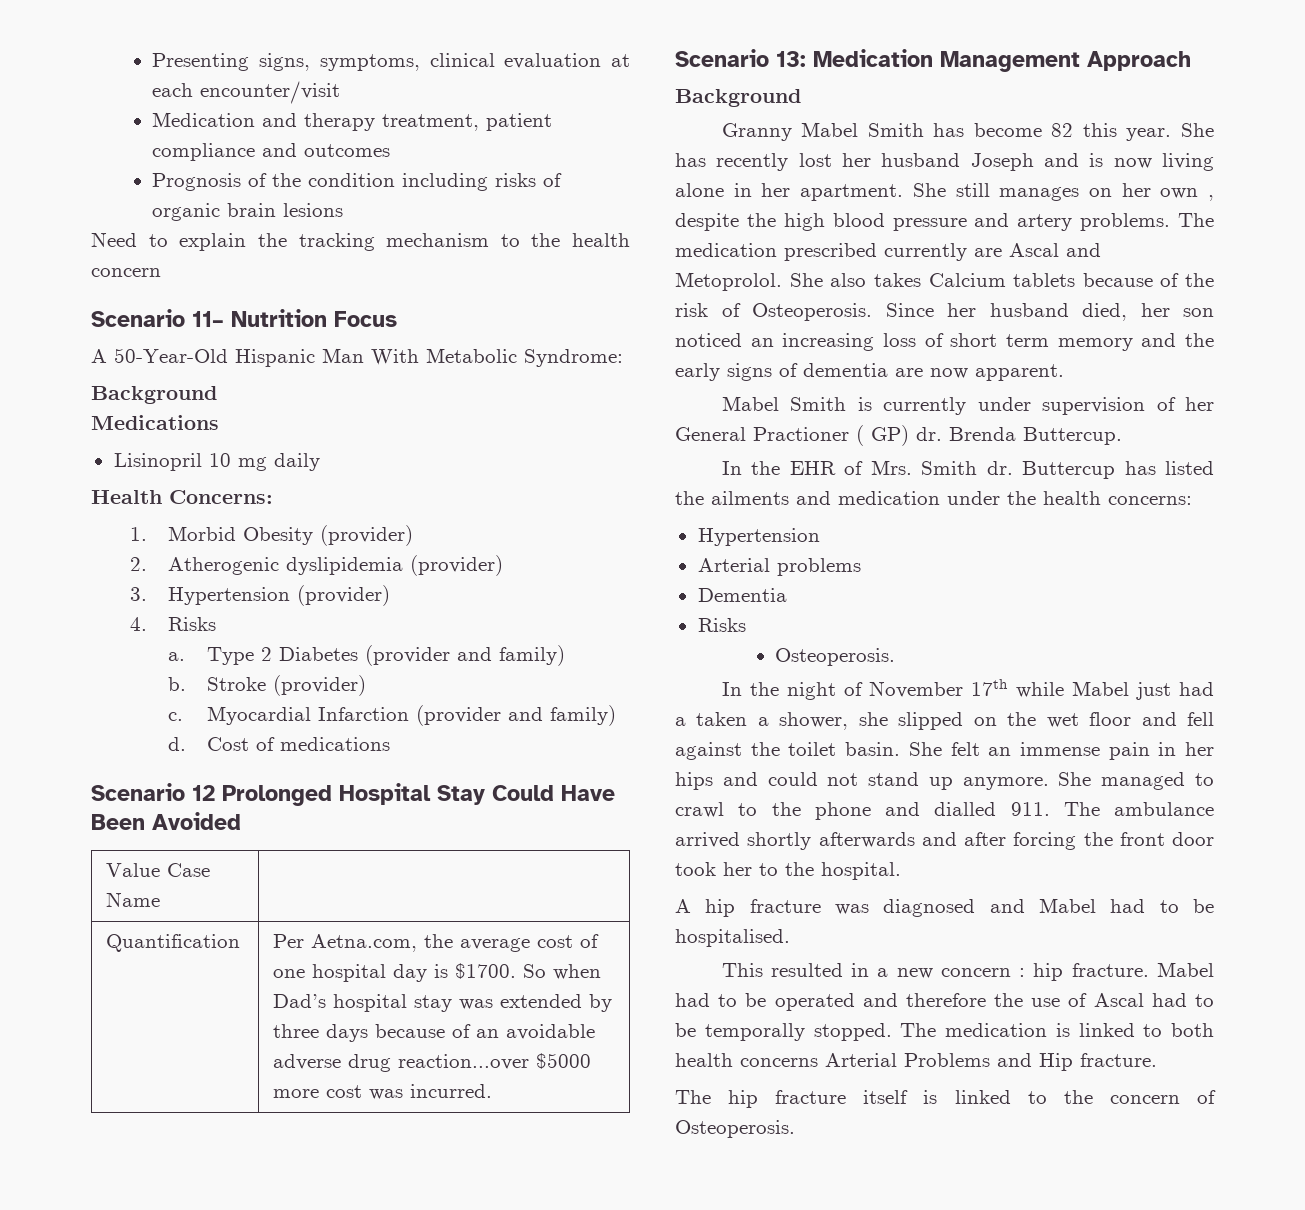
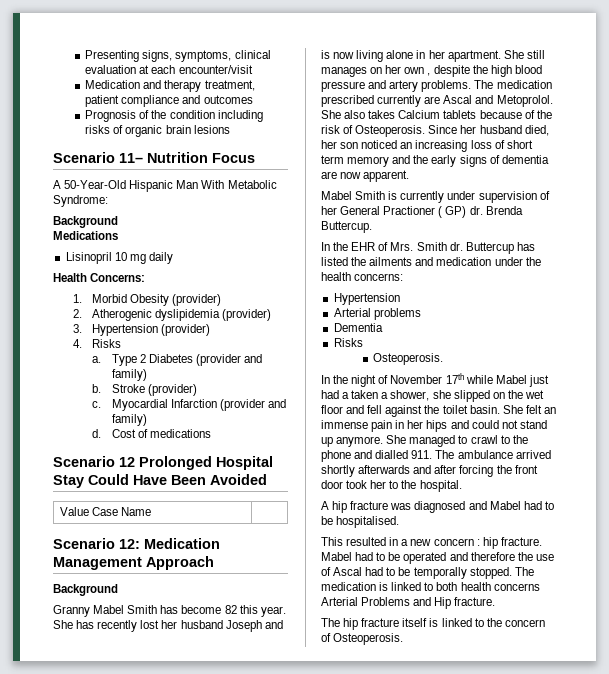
- Need to explain the tracking mechanism to the health concern
- Quantification | Per Aetna.com, the average cost of one hospital day is $1700. So when Dad’s hospital stay was extended by three days because of an avoidable adverse drug reaction...over $5000 more cost was incurred.
- Scenario 13: Medication Management Approach
+ Scenario 12: Medication Management Approach

